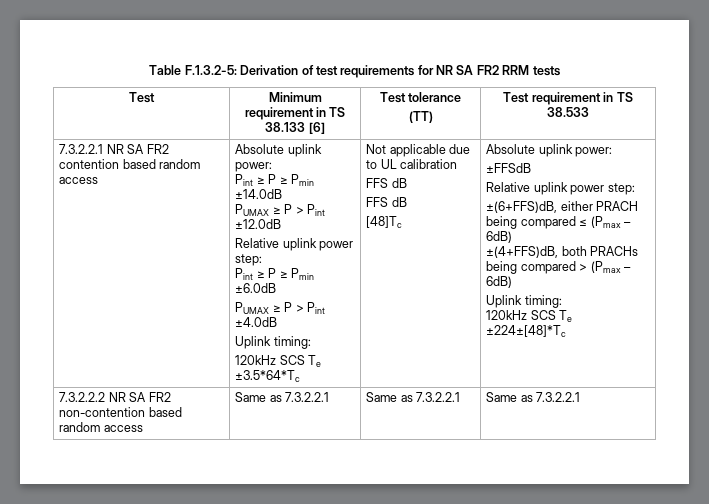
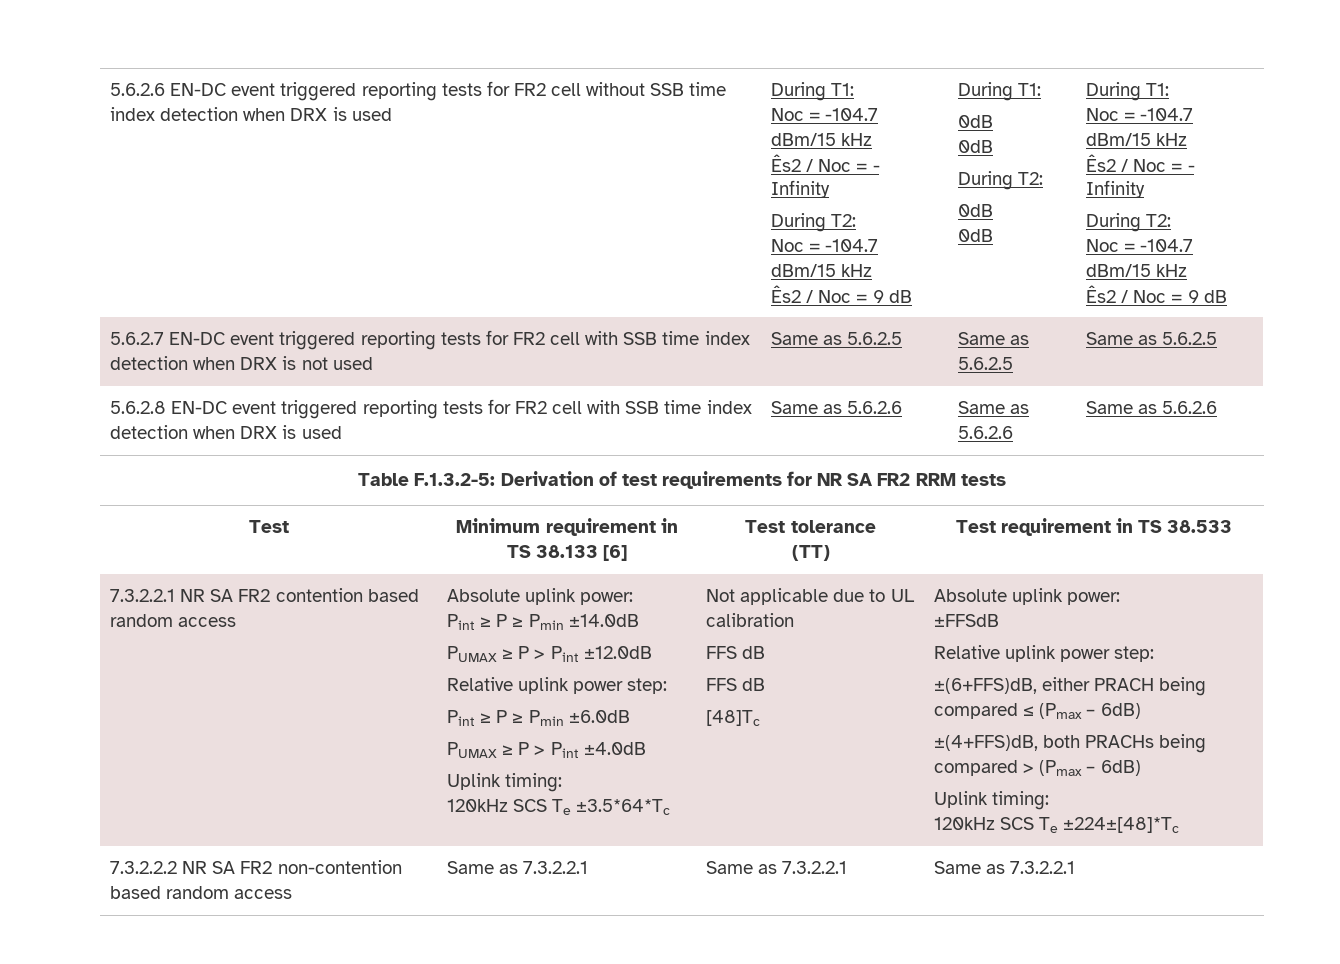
+ 5.6.2.6 EN-DC event triggered reporting tests for FR2 cell without SSB time index detection when DRX is used | During T1:
+ Noc = -104.7 dBm/15 kHz
+ Ês2 / Noc = - Infinity
+ During T2:
+ Noc = -104.7 dBm/15 kHz
+ Ês2 / Noc = 9 dB | During T1:
+ 0dB
+ 0dB
+ During T2:
+ 0dB
+ 0dB | During T1:
+ Noc = -104.7 dBm/15 kHz
+ Ês2 / Noc = - Infinity
+ During T2:
+ Noc = -104.7 dBm/15 kHz
+ Ês2 / Noc = 9 dB
+ 5.6.2.7 EN-DC event triggered reporting tests for FR2 cell with SSB time index detection when DRX is not used | Same as 5.6.2.5 | Same as 5.6.2.5 | Same as 5.6.2.5
+ 5.6.2.8 EN-DC event triggered reporting tests for FR2 cell with SSB time index detection when DRX is used | Same as 5.6.2.6 | Same as 5.6.2.6 | Same as 5.6.2.6

